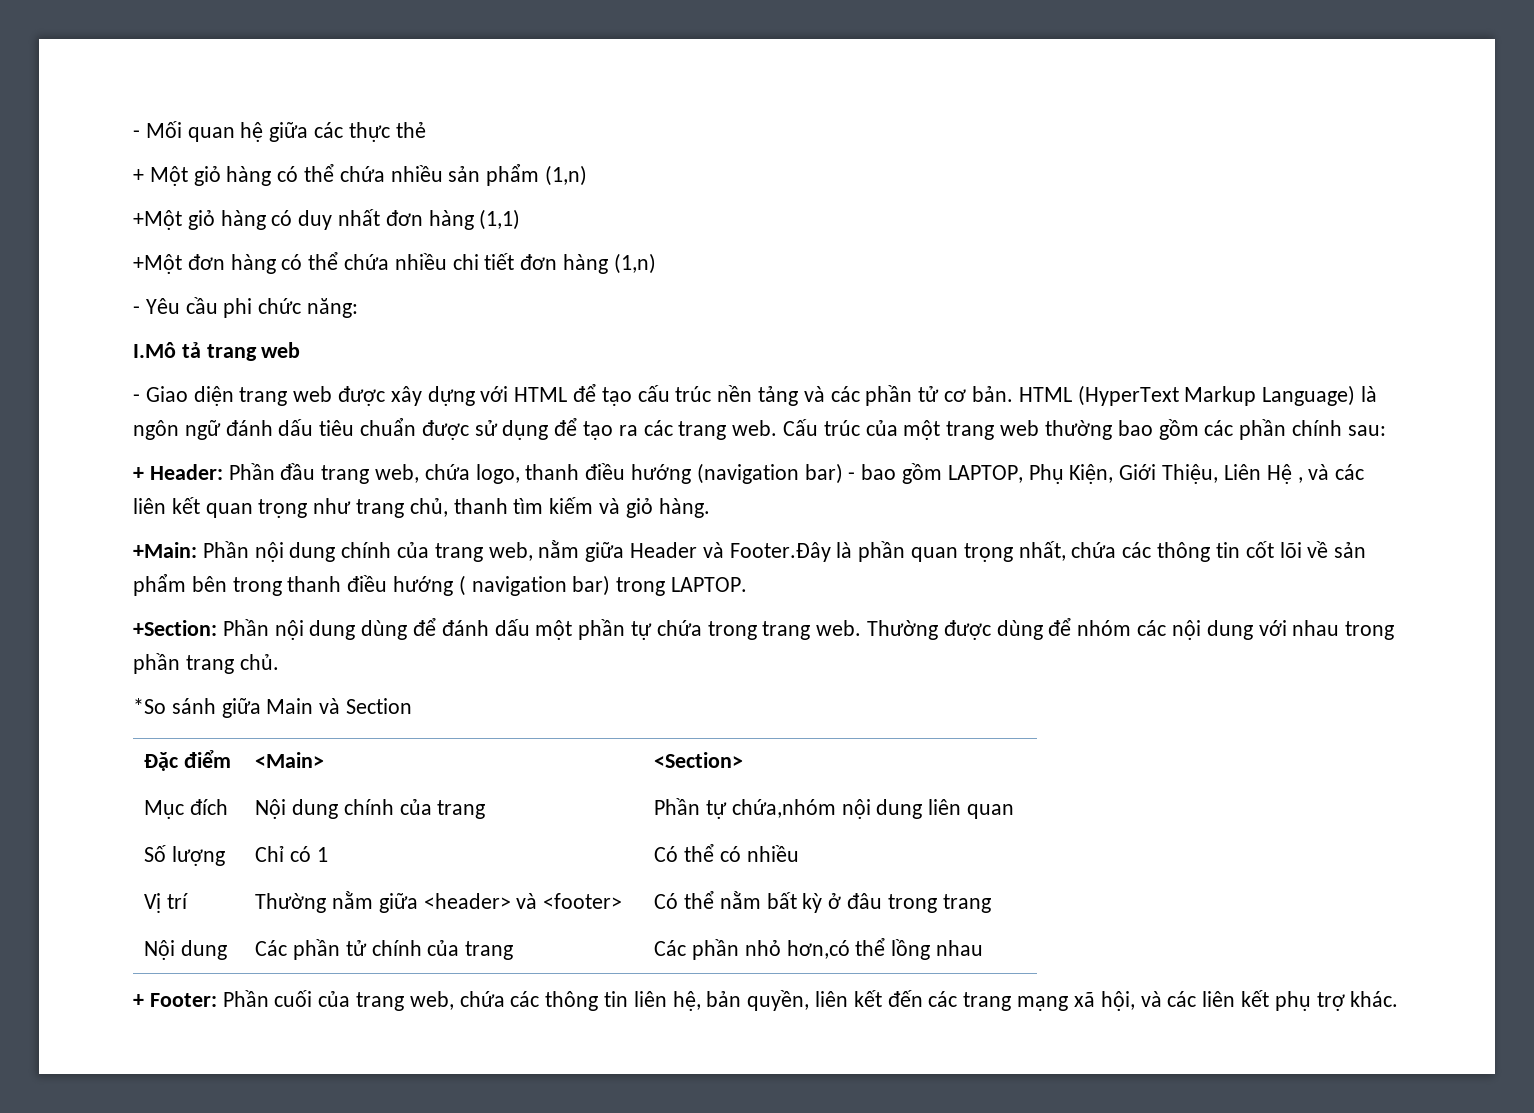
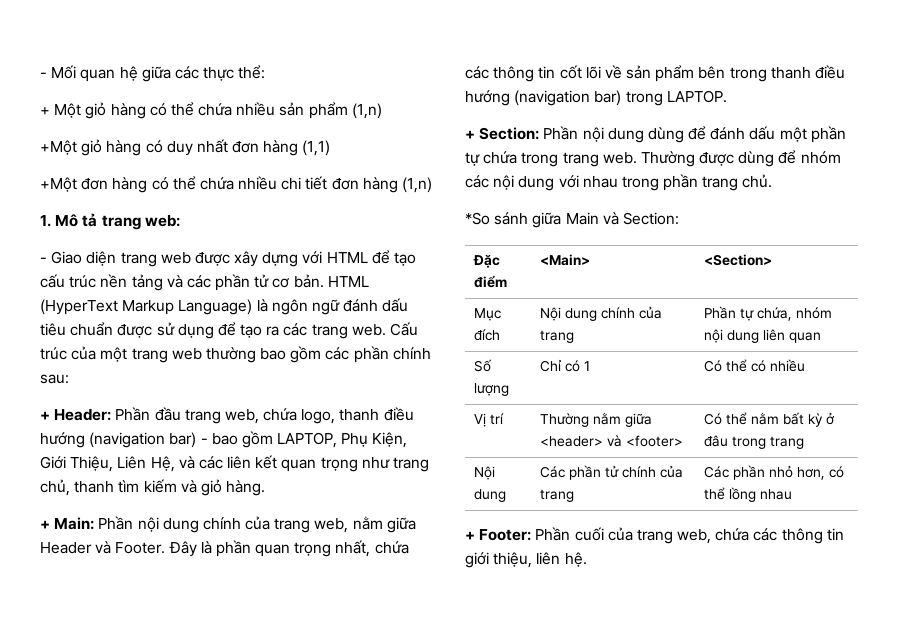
- - Mối quan hệ giữa các thực thẻ
+ - Mối quan hệ giữa các thực thể:
- - Yêu cầu phi chức năng:
- I.Mô tả trang web
+ 1. Mô tả trang web:
- + Header: Phần đầu trang web, chứa logo, thanh điều hướng (navigation bar) - bao gồm LAPTOP, Phụ Kiện, Giới Thiệu, Liên Hệ , và các liên kết quan trọng như trang chủ, thanh tìm kiếm và giỏ hàng.
+ + Header: Phần đầu trang web, chứa logo, thanh điều hướng (navigation bar) - bao gồm LAPTOP, Phụ Kiện, Giới Thiệu, Liên Hệ, và các liên kết quan trọng như trang chủ, thanh tìm kiếm và giỏ hàng.
- +Main: Phần nội dung chính của trang web, nằm giữa Header và Footer.Đây là phần quan trọng nhất, chứa các thông tin cốt lõi về sản phẩm bên trong thanh điều hướng ( navigation bar) trong LAPTOP.
+ + Main: Phần nội dung chính của trang web, nằm giữa Header và Footer. Đây là phần quan trọng nhất, chứa các thông tin cốt lõi về sản phẩm bên trong thanh điều hướng (navigation bar) trong LAPTOP.
- +Section: Phần nội dung dùng để đánh dấu một phần tự chứa trong trang web.
+ + Section: Phần nội dung dùng để đánh dấu một phần tự chứa trong trang web.
- *So sánh giữa Main và Section
+ *So sánh giữa Main và Section:
- Mục đích | Nội dung chính của trang | Phần tự chứa,nhóm nội dung liên quan
+ Mục đích | Nội dung chính của trang | Phần tự chứa, nhóm nội dung liên quan
- Nội dung | Các phần tử chính của trang | Các phần nhỏ hơn,có thể lồng nhau
+ Nội dung | Các phần tử chính của trang | Các phần nhỏ hơn, có thể lồng nhau
- + Footer: Phần cuối của trang web, chứa các thông tin liên hệ, bản quyền, liên kết đến các trang mạng xã hội, và các liên kết phụ trợ khác.
+ + Footer: Phần cuối của trang web, chứa các thông tin giới thiệu, liên hệ.

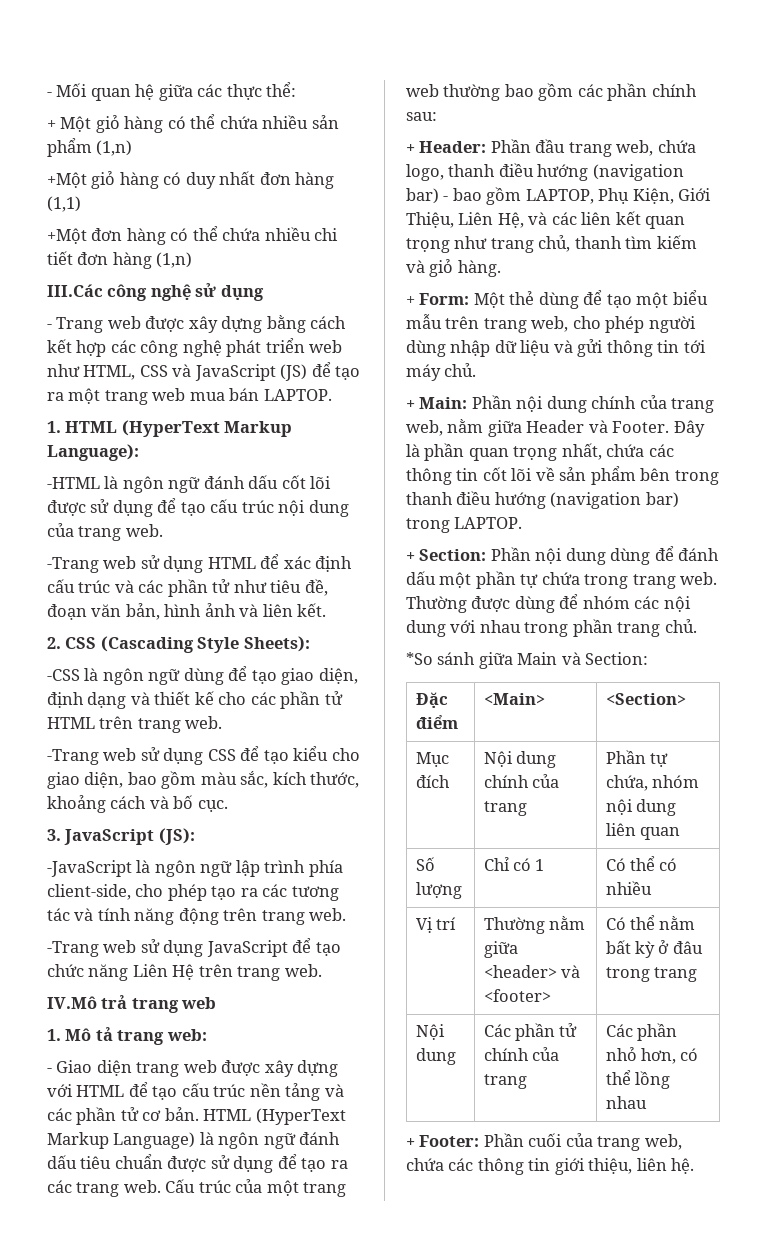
+ III.Các công nghệ sử dụng
+ - Trang web được xây dựng bằng cách kết hợp các công nghệ phát triển web như HTML, CSS và JavaScript (JS) để tạo ra một trang web mua bán LAPTOP.
+ 1. HTML (HyperText Markup Language):
+ -HTML là ngôn ngữ đánh dấu cốt lõi được sử dụng để tạo cấu trúc nội dung của trang web.
+ -Trang web sử dụng HTML để xác định cấu trúc và các phần tử như tiêu đề, đoạn văn bản, hình ảnh và liên kết.
+ 2. CSS (Cascading Style Sheets):
+ -CSS là ngôn ngữ dùng để tạo giao diện, định dạng và thiết kế cho các phần tử HTML trên trang web.
+ -Trang web sử dụng CSS để tạo kiểu cho giao diện, bao gồm màu sắc, kích thước, khoảng cách và bố cục.
+ 3. JavaScript (JS):
+ -JavaScript là ngôn ngữ lập trình phía client-side, cho phép tạo ra các tương tác và tính năng động trên trang web.
+ -Trang web sử dụng JavaScript để tạo chức năng Liên Hệ trên trang web.
+ IV.Mô trả trang web
+ + Form: Một thẻ dùng để tạo một biểu mẫu trên trang web, cho phép người dùng nhập dữ liệu và gửi thông tin tới máy chủ.

